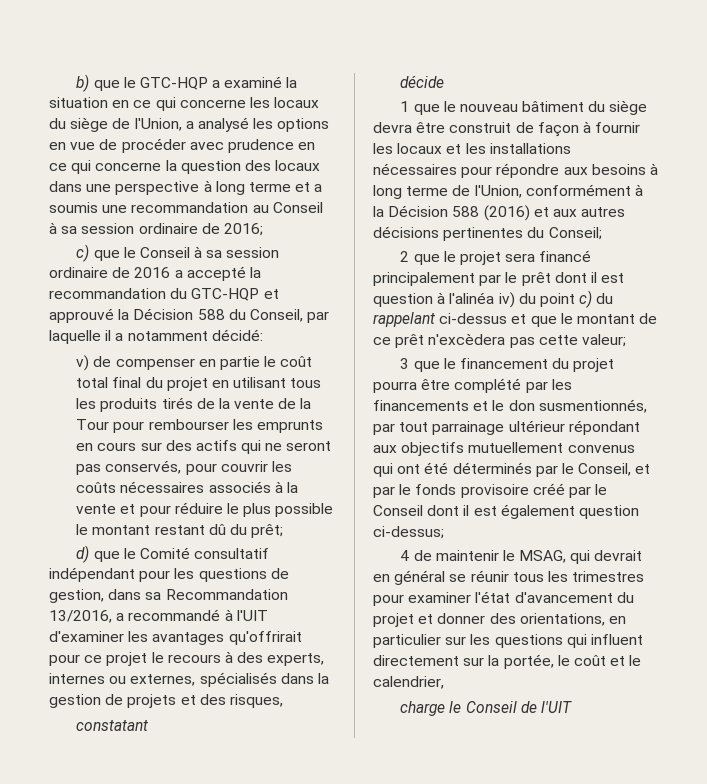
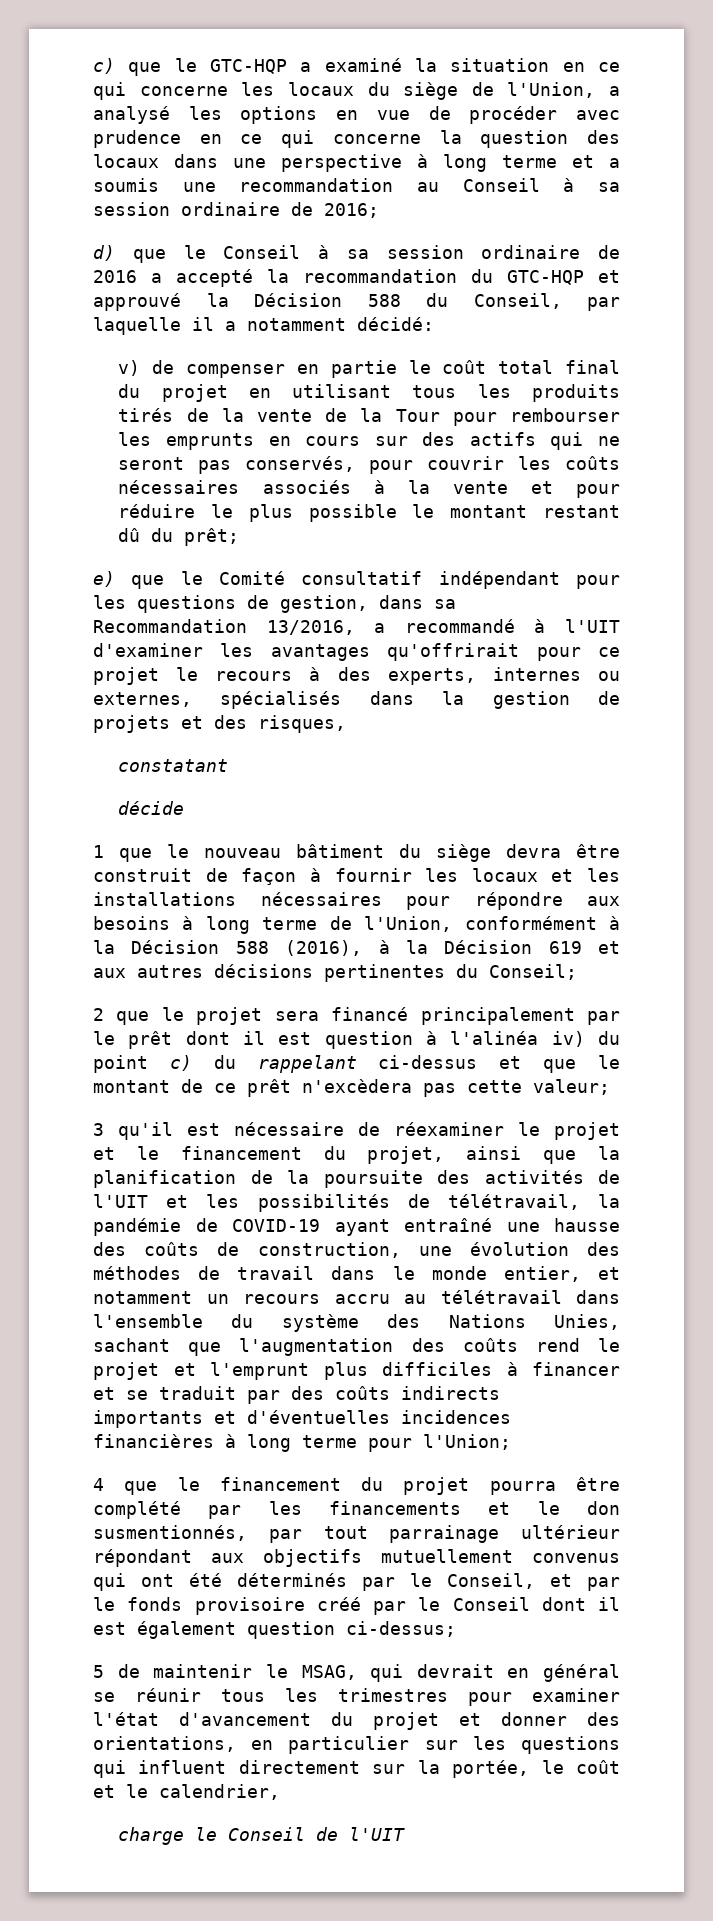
- b) que le GTC-HQP a examiné la situation en ce qui concerne les locaux du siège de l'Union, a analysé les options en vue de procéder avec prudence en ce qui concerne la question des locaux dans une perspective à long terme et a soumis une recommandation au Conseil à sa session ordinaire de 2016;
+ c) que le GTC-HQP a examiné la situation en ce qui concerne les locaux du siège de l'Union, a analysé les options en vue de procéder avec prudence en ce qui concerne la question des locaux dans une perspective à long terme et a soumis une recommandation au Conseil à sa session ordinaire de 2016;
- c) que le Conseil à sa session ordinaire de 2016 a accepté la recommandation du GTC-HQP et approuvé la Décision 588 du Conseil, par laquelle il a notamment décidé:
+ d) que le Conseil à sa session ordinaire de 2016 a accepté la recommandation du GTC-HQP et approuvé la Décision 588 du Conseil, par laquelle il a notamment décidé:
- d) que le Comité consultatif indépendant pour les questions de gestion, dans sa Recommandation 13/2016, a recommandé à l'UIT d'examiner les avantages qu'offrirait pour ce projet le recours à des experts, internes ou externes, spécialisés dans la gestion de projets et des risques,
+ e) que le Comité consultatif indépendant pour les questions de gestion, dans sa Recommandation 13/2016, a recommandé à l'UIT d'examiner les avantages qu'offrirait pour ce projet le recours à des experts, internes ou externes, spécialisés dans la gestion de projets et des risques,
- 1 que le nouveau bâtiment du siège devra être construit de façon à fournir les locaux et les installations nécessaires pour répondre aux besoins à long terme de l'Union, conformément à la Décision 588 (2016) et aux autres décisions pertinentes du Conseil;
+ 1 que le nouveau bâtiment du siège devra être construit de façon à fournir les locaux et les installations nécessaires pour répondre aux besoins à long terme de l'Union, conformément à la Décision 588 (2016), à la Décision 619 et aux autres décisions pertinentes du Conseil;
- 3 que le financement du projet pourra être complété par les financements et le don susmentionnés, par tout parrainage ultérieur répondant aux objectifs mutuellement convenus qui ont été déterminés par le Conseil, et par le fonds provisoire créé par le Conseil dont il est également question ci-dessus;
+ 3 qu'il est nécessaire de réexaminer le projet et le financement du projet, ainsi que la planification de la poursuite des activités de l'UIT et les possibilités de télétravail, la pandémie de COVID-19 ayant entraîné une hausse des coûts de construction, une évolution des méthodes de travail dans le monde entier, et notamment un recours accru au télétravail dans l'ensemble du système des Nations Unies, sachant que l'augmentation des coûts rend le projet et l'emprunt plus difficiles à financer et se traduit par des coûts indirects importants et d'éventuelles incidences financières à long terme pour l'Union;
+ 4 que le financement du projet pourra être complété par les financements et le don susmentionnés, par tout parrainage ultérieur répondant aux objectifs mutuellement convenus qui ont été déterminés par le Conseil, et par le fonds provisoire créé par le Conseil dont il est également question ci-dessus;
- 4 de maintenir le MSAG, qui devrait en général se réunir tous les trimestres pour examiner l'état d'avancement du projet et donner des orientations, en particulier sur les questions qui influent directement sur la portée, le coût et le calendrier,
+ 5 de maintenir le MSAG, qui devrait en général se réunir tous les trimestres pour examiner l'état d'avancement du projet et donner des orientations, en particulier sur les questions qui influent directement sur la portée, le coût et le calendrier,

